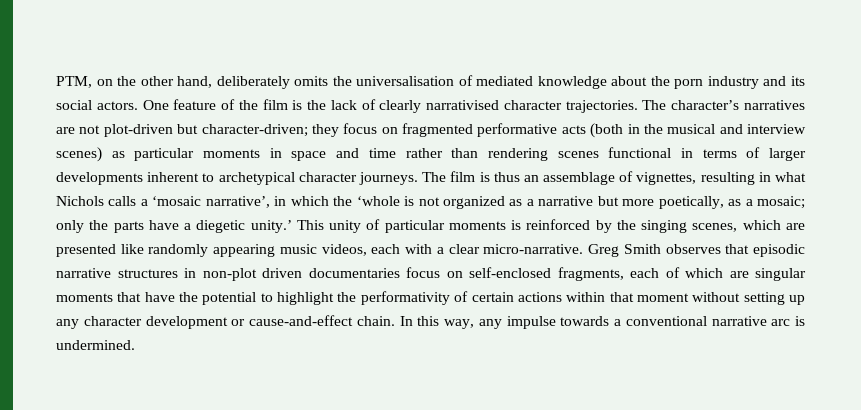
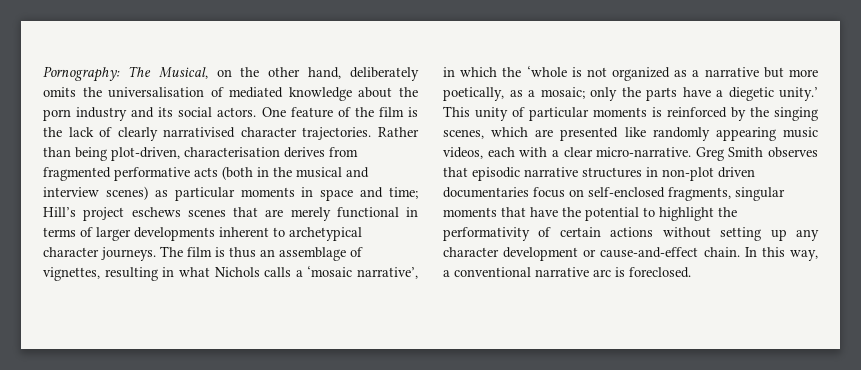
- PTM, on the other hand, deliberately omits the universalisation of mediated knowledge about the porn industry and its social actors.
+ Pornography: The Musical, on the other hand, deliberately omits the universalisation of mediated knowledge about the porn industry and its social actors.
- The character’s narratives are not plot-driven but character-driven; they focus on fragmented performative acts (both in the musical and interview scenes) as particular moments in space and time rather than rendering scenes functional in terms of larger developments inherent to archetypical character journeys.
+ Rather than being plot-driven, characterisation derives from fragmented performative acts (both in the musical and interview scenes) as particular moments in space and time; Hill’s project eschews scenes that are merely functional in terms of larger developments inherent to archetypical character journeys.
- Greg Smith observes that episodic narrative structures in non-plot driven documentaries focus on self-enclosed fragments, each of which are singular moments that have the potential to highlight the performativity of certain actions within that moment without setting up any character development or cause-and-effect chain.
+ Greg Smith observes that episodic narrative structures in non-plot driven documentaries focus on self-enclosed fragments, singular moments that have the potential to highlight the performativity of certain actions without setting up any character development or cause-and-effect chain.
- In this way, any impulse towards a conventional narrative arc is undermined.
+ In this way, a conventional narrative arc is foreclosed.

